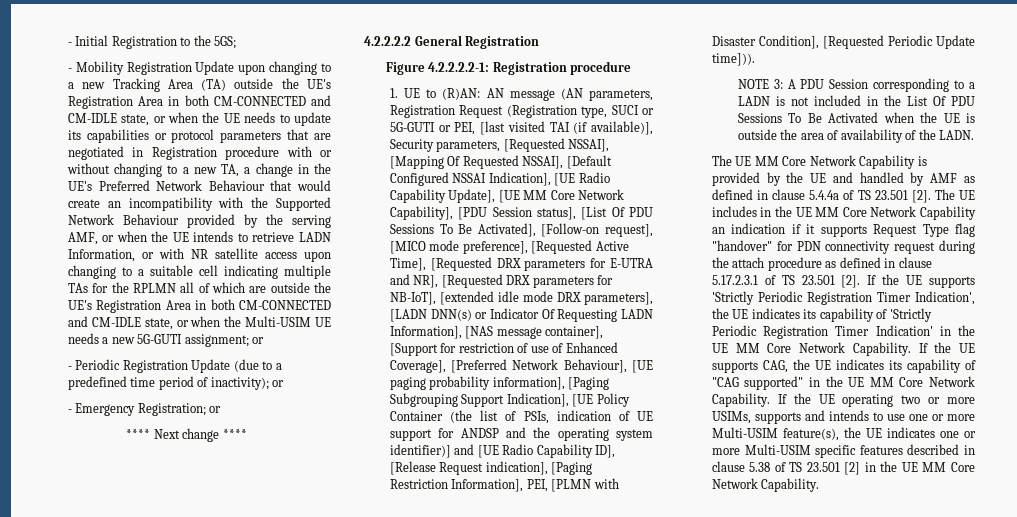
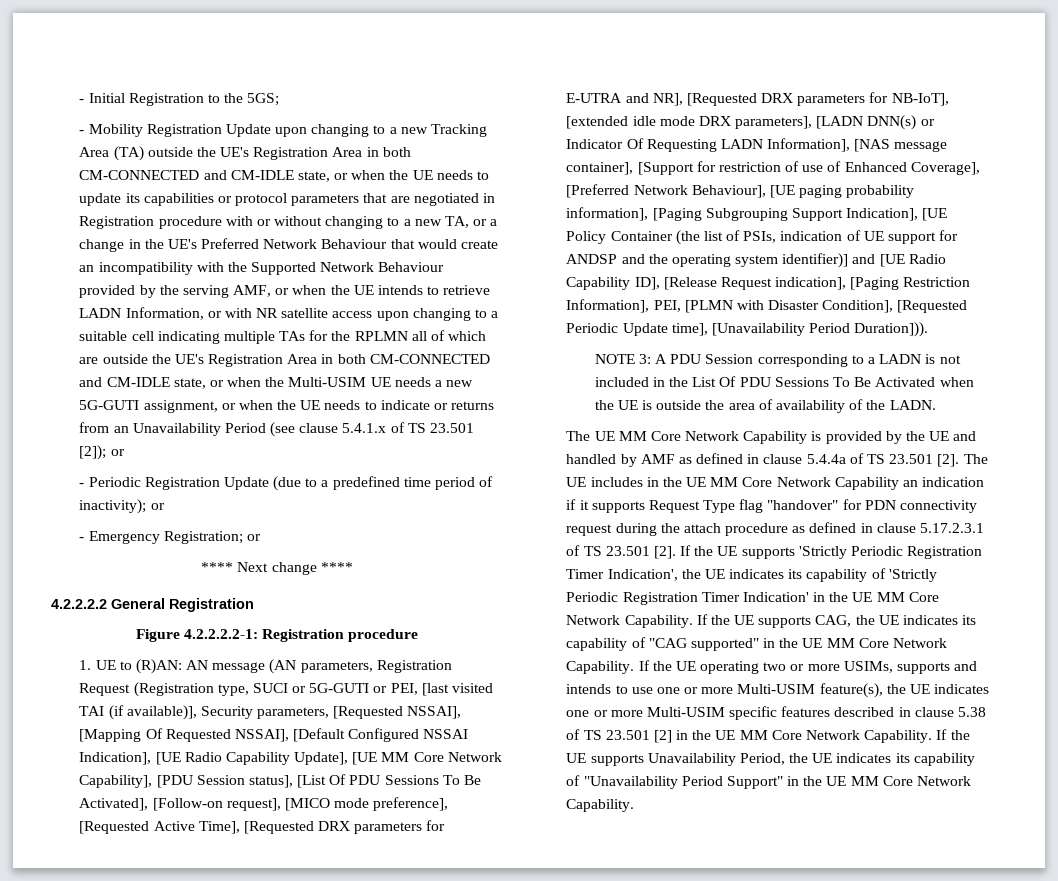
- - Mobility Registration Update upon changing to a new Tracking Area (TA) outside the UE's Registration Area in both CM-CONNECTED and CM-IDLE state, or when the UE needs to update its capabilities or protocol parameters that are negotiated in Registration procedure with or without changing to a new TA, a change in the UE's Preferred Network Behaviour that would create an incompatibility with the Supported Network Behaviour provided by the serving AMF, or when the UE intends to retrieve LADN Information, or with NR satellite access upon changing to a suitable cell indicating multiple TAs for the RPLMN all of which are outside the UE's Registration Area in both CM-CONNECTED and CM-IDLE state, or when the Multi-USIM UE needs a new 5G-GUTI assignment;
+ - Mobility Registration Update upon changing to a new Tracking Area (TA) outside the UE's Registration Area in both CM-CONNECTED and CM-IDLE state, or when the UE needs to update its capabilities or protocol parameters that are negotiated in Registration procedure with or without changing to a new TA, or a change in the UE's Preferred Network Behaviour that would create an incompatibility with the Supported Network Behaviour provided by the serving AMF, or when the UE intends to retrieve LADN Information, or with NR satellite access upon changing to a suitable cell indicating multiple TAs for the RPLMN all of which are outside the UE's Registration Area in both CM-CONNECTED and CM-IDLE state, or when the Multi-USIM UE needs a new 5G-GUTI assignment, or when the UE needs to indicate or returns from an Unavailability Period (see clause 5.4.1.x of TS 23.501 [2]);
- AN message (AN parameters, Registration Request (Registration type, SUCI or 5G-GUTI or PEI, [last visited TAI (if available)], Security parameters, [Requested NSSAI], [Mapping Of Requested NSSAI], [Default Configured NSSAI Indication], [UE Radio Capability Update], [UE MM Core Network Capability], [PDU Session status], [List Of PDU Sessions To Be Activated], [Follow-on request], [MICO mode preference], [Requested Active Time], [Requested DRX parameters for E-UTRA and NR], [Requested DRX parameters for NB-IoT], [extended idle mode DRX parameters], [LADN DNN(s) or Indicator Of Requesting LADN Information], [NAS message container], [Support for restriction of use of Enhanced Coverage], [Preferred Network Behaviour], [UE paging probability information], [Paging Subgrouping Support Indication], [UE Policy Container (the list of PSIs, indication of UE support for ANDSP and the operating system identifier)] and [UE Radio Capability ID], [Release Request indication], [Paging Restriction Information], PEI, [PLMN with Disaster Condition], [Requested Periodic Update time])).
+ AN message (AN parameters, Registration Request (Registration type, SUCI or 5G-GUTI or PEI, [last visited TAI (if available)], Security parameters, [Requested NSSAI], [Mapping Of Requested NSSAI], [Default Configured NSSAI Indication], [UE Radio Capability Update], [UE MM Core Network Capability], [PDU Session status], [List Of PDU Sessions To Be Activated], [Follow-on request], [MICO mode preference], [Requested Active Time], [Requested DRX parameters for E-UTRA and NR], [Requested DRX parameters for NB-IoT], [extended idle mode DRX parameters], [LADN DNN(s) or Indicator Of Requesting LADN Information], [NAS message container], [Support for restriction of use of Enhanced Coverage], [Preferred Network Behaviour], [UE paging probability information], [Paging Subgrouping Support Indication], [UE Policy Container (the list of PSIs, indication of UE support for ANDSP and the operating system identifier)] and [UE Radio Capability ID], [Release Request indication], [Paging Restriction Information], PEI, [PLMN with Disaster Condition], [Requested Periodic Update time], [Unavailability Period Duration])).
+ If the UE supports Unavailability Period, the UE indicates its capability of "Unavailability Period Support" in the UE MM Core Network Capability.

